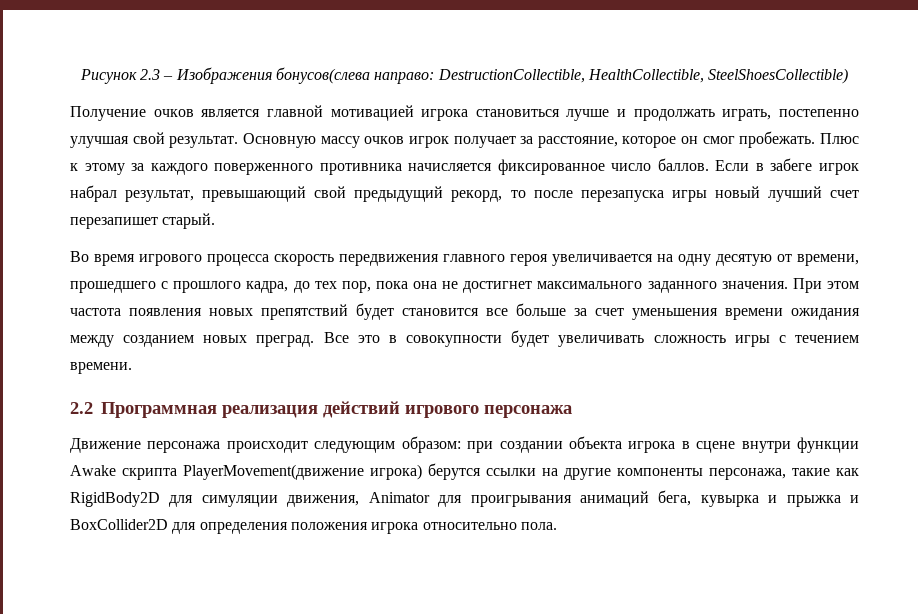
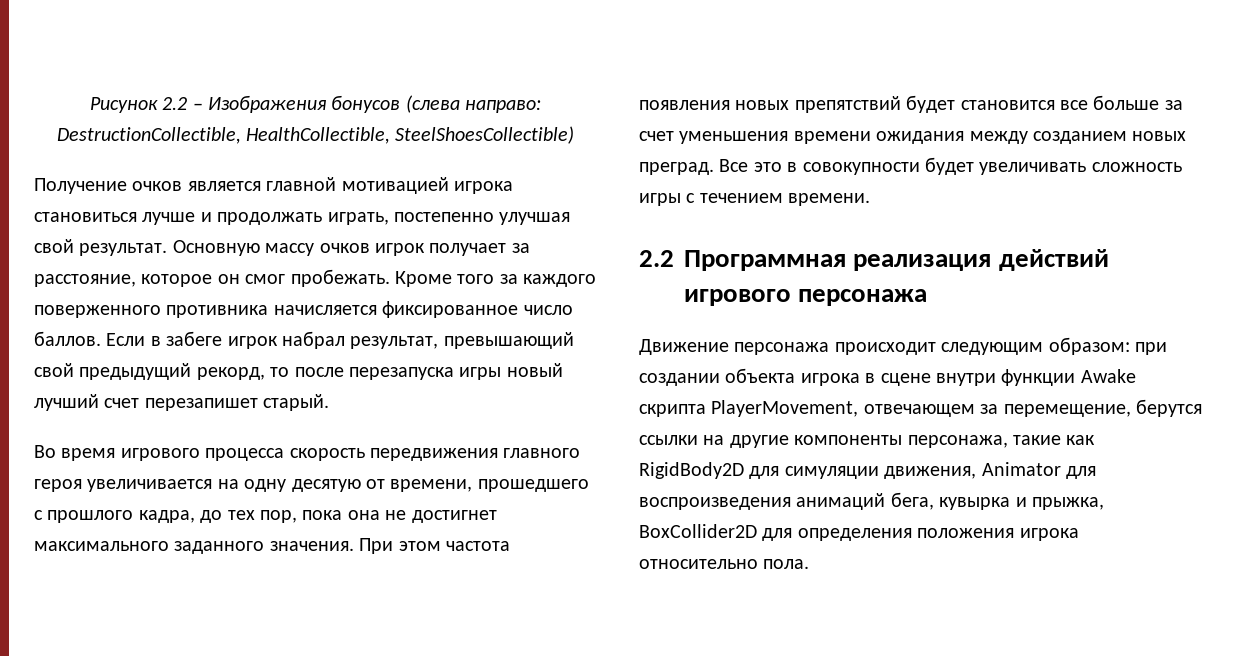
- Рисунок 2.3 – Изображения бонусов(слева направо: DestructionCollectible, HealthCollectible, SteelShoesCollectible)
+ Рисунок 2.2 – Изображения бонусов (слева направо: DestructionCollectible, HealthCollectible, SteelShoesCollectible)
- Плюс к этому за каждого поверженного противника начисляется фиксированное число баллов.
+ Кроме того за каждого поверженного противника начисляется фиксированное число баллов.
- Движение персонажа происходит следующим образом: при создании объекта игрока в сцене внутри функции Awake скрипта PlayerMovement(движение игрока) берутся ссылки на другие компоненты персонажа, такие как RigidBody2D для симуляции движения, Animator для проигрывания анимаций бега, кувырка и прыжка и BoxCollider2D для определения положения игрока относительно пола.
+ Движение персонажа происходит следующим образом: при создании объекта игрока в сцене внутри функции Awake скрипта PlayerMovement, отвечающем за перемещение, берутся ссылки на другие компоненты персонажа, такие как RigidBody2D для симуляции движения, Animator для воспроизведения анимаций бега, кувырка и прыжка, BoxCollider2D для определения положения игрока относительно пола.

